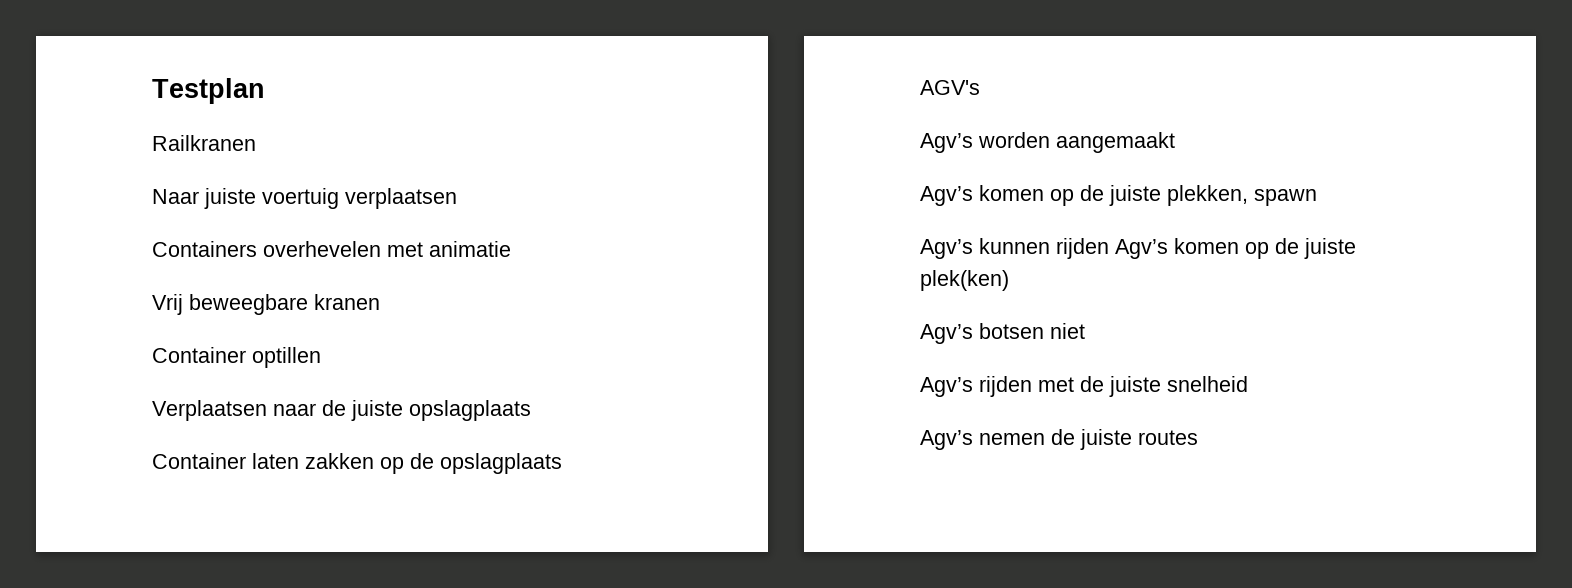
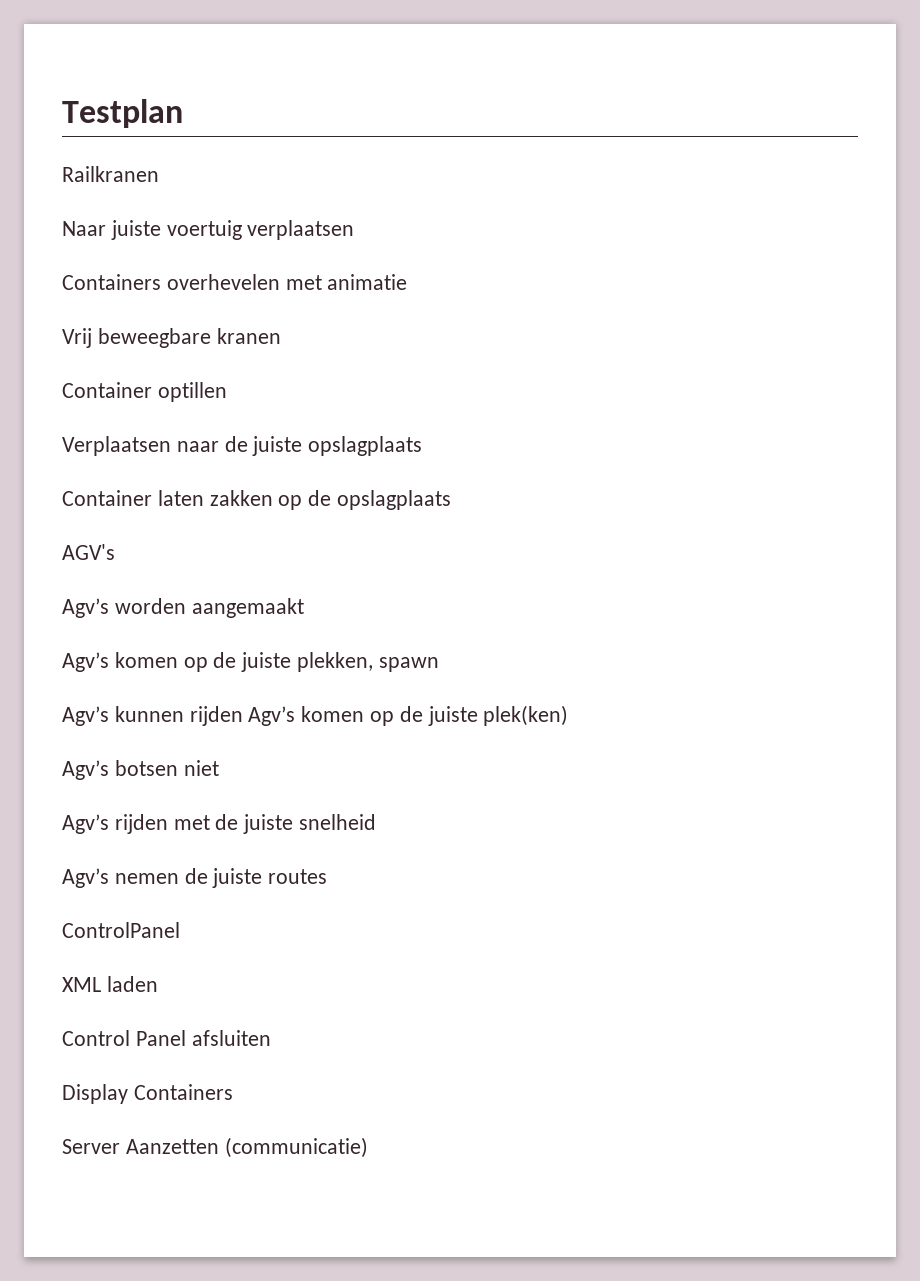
+ ControlPanel
+ XML laden
+ Control Panel afsluiten
+ Display Containers
+ Server Aanzetten (communicatie)

